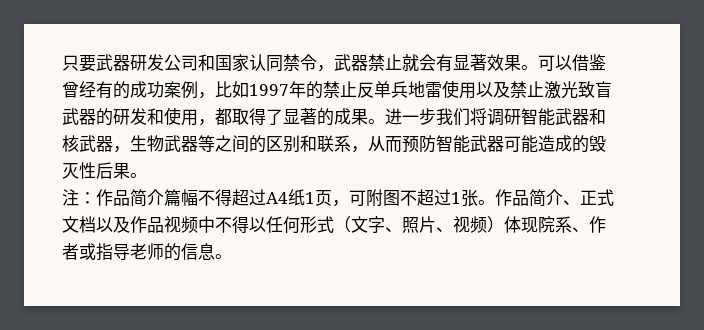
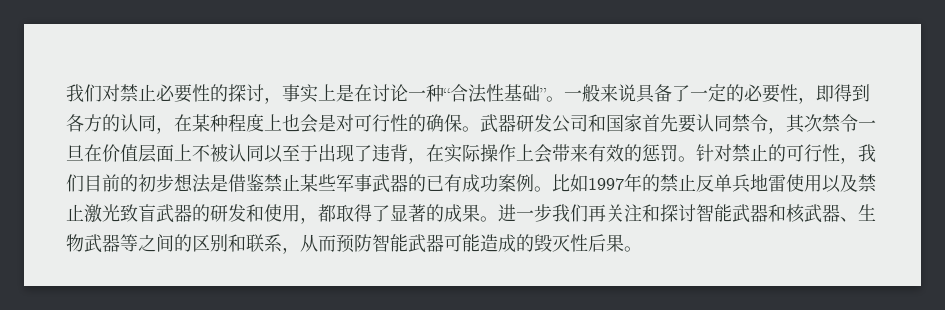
- 只要武器研发公司和国家认同禁令，武器禁止就会有显著效果。可以借鉴曾经有的成功案例，比如1997年的禁止反单兵地雷使用以及禁止激光致盲武器的研发和使用，都取得了显著的成果。
+ 我们对禁止必要性的探讨，事实上是在讨论一种“合法性基础”。一般来说具备了一定的必要性，即得到各方的认同，在某种程度上也会是对可行性的确保。武器研发公司和国家首先要认同禁令，其次禁令一旦在价值层面上不被认同以至于出现了违背，在实际操作上会带来有效的惩罚。针对禁止的可行性，我们目前的初步想法是借鉴禁止某些军事武器的已有成功案例。比如1997年的禁止反单兵地雷使用以及禁止激光致盲武器的研发和使用，都取得了显著的成果。
- 进一步我们将调研智能武器和核武器，生物武器等之间的区别和联系，从而预防智能武器可能造成的毁灭性后果。
+ 进一步我们再关注和探讨智能武器和核武器、生物武器等之间的区别和联系，从而预防智能武器可能造成的毁灭性后果。
- 注：作品简介篇幅不得超过A4纸1页，可附图不超过1张。作品简介、正式文档以及作品视频中不得以任何形式（文字、照片、视频）体现院系、作者或指导老师的信息。

